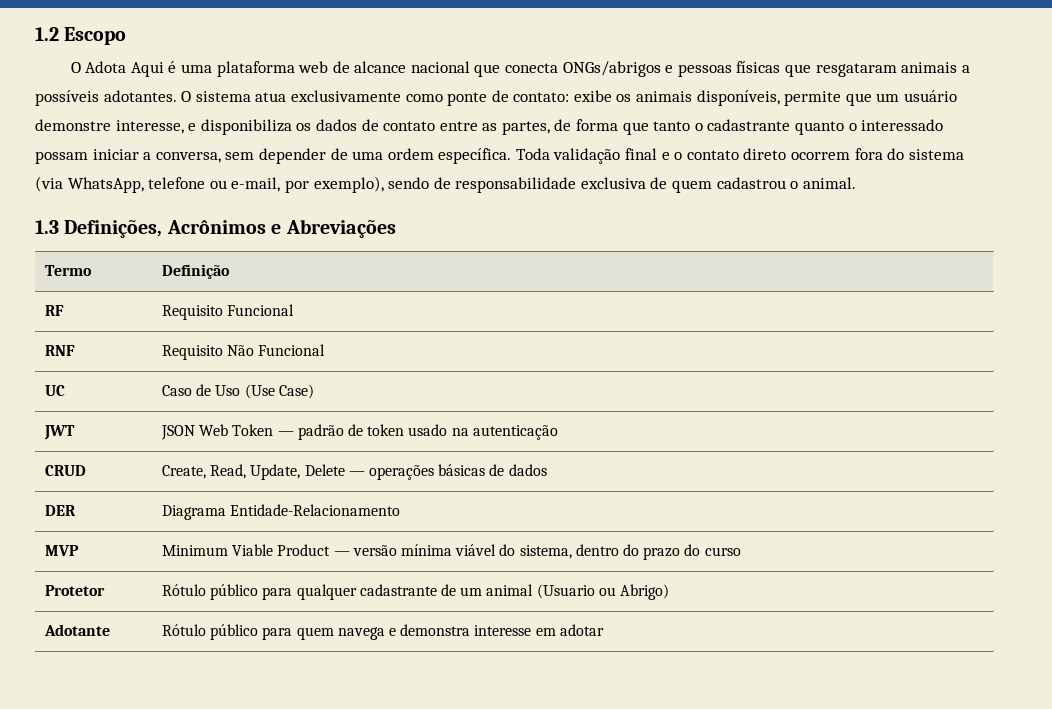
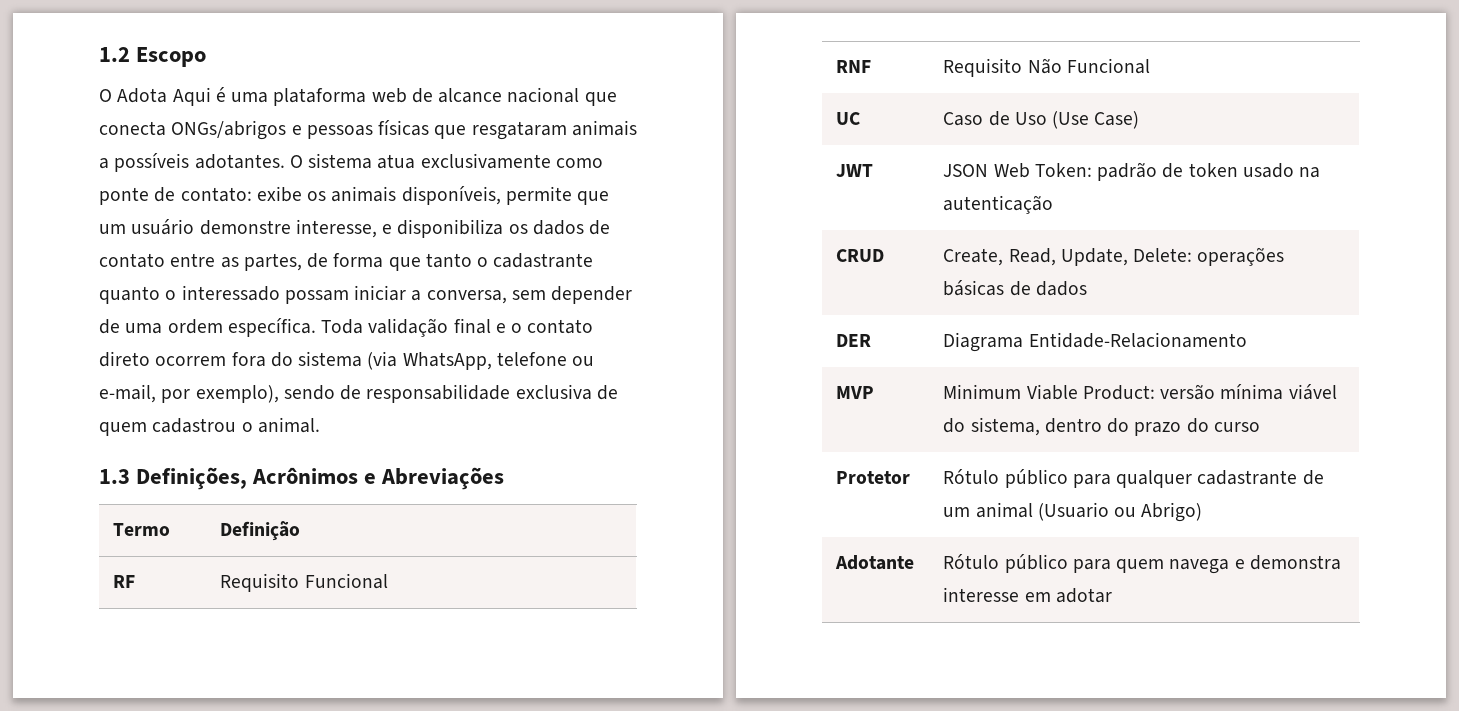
- JWT | JSON Web Token — padrão de token usado na autenticação
+ JWT | JSON Web Token: padrão de token usado na autenticação
- CRUD | Create, Read, Update, Delete — operações básicas de dados
+ CRUD | Create, Read, Update, Delete: operações básicas de dados
- MVP | Minimum Viable Product — versão mínima viável do sistema, dentro do prazo do curso
+ MVP | Minimum Viable Product: versão mínima viável do sistema, dentro do prazo do curso

